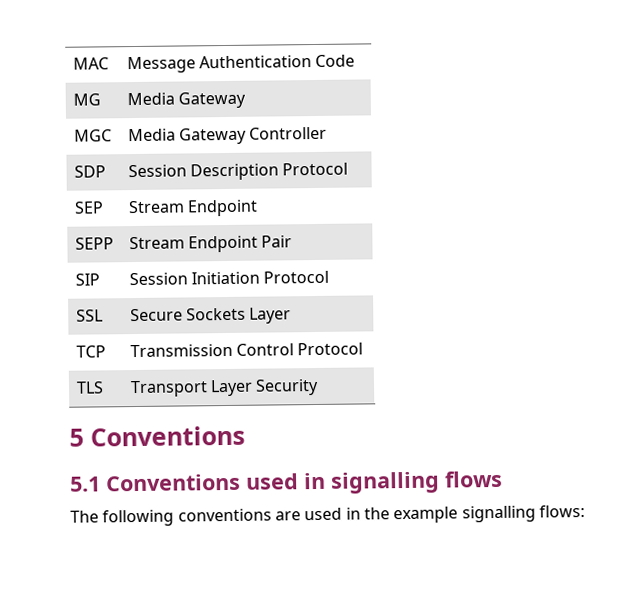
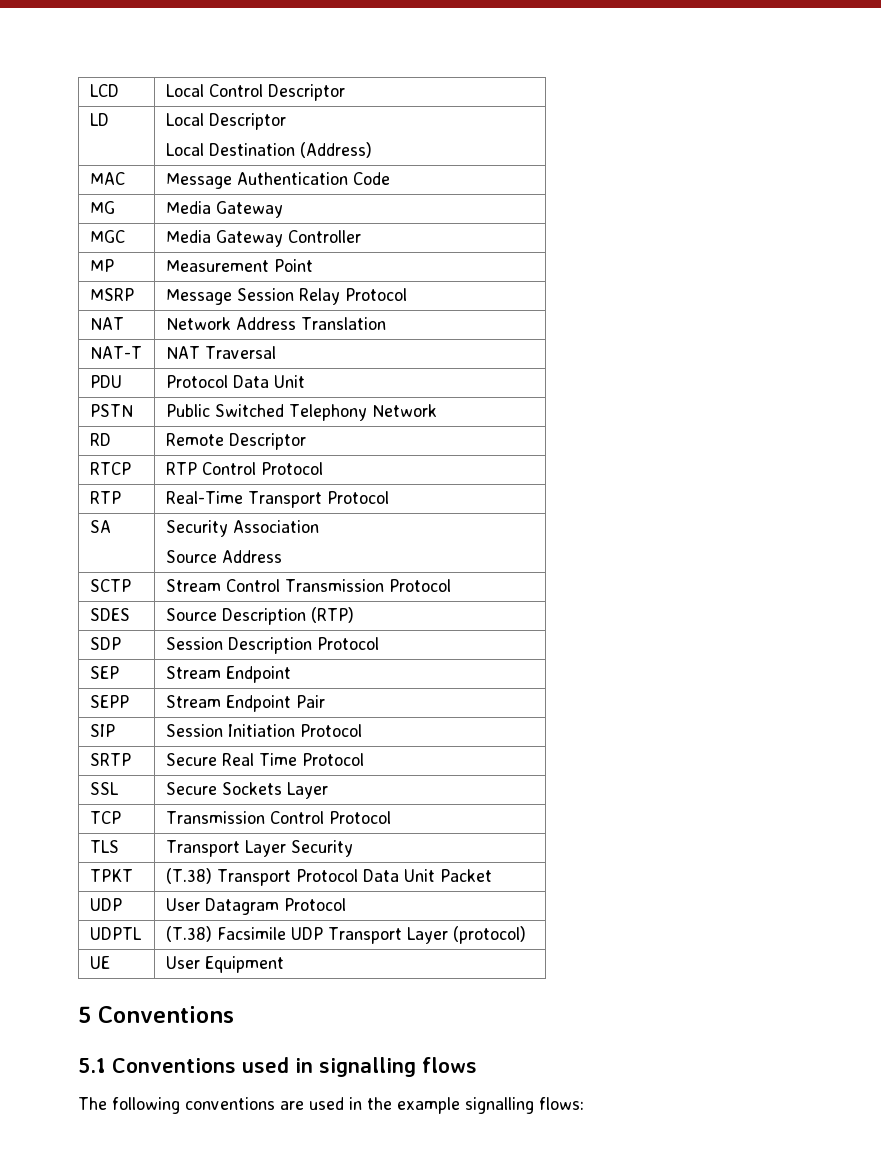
+ LCD | Local Control Descriptor
+ LD | Local Descriptor
+ Local Destination (Address)
+ MP | Measurement Point
+ MSRP | Message Session Relay Protocol
+ NAT | Network Address Translation
+ NAT-T | NAT Traversal
+ PDU | Protocol Data Unit
+ PSTN | Public Switched Telephony Network
+ RD | Remote Descriptor
+ RTCP | RTP Control Protocol
+ RTP | Real-Time Transport Protocol
+ SA | Security Association
+ Source Address
+ SCTP | Stream Control Transmission Protocol
+ SDES | Source Description (RTP)
+ SRTP | Secure Real Time Protocol
+ TPKT | (T.38) Transport Protocol Data Unit Packet
+ UDP | User Datagram Protocol
+ UDPTL | (T.38) Facsimile UDP Transport Layer (protocol)
+ UE | User Equipment

